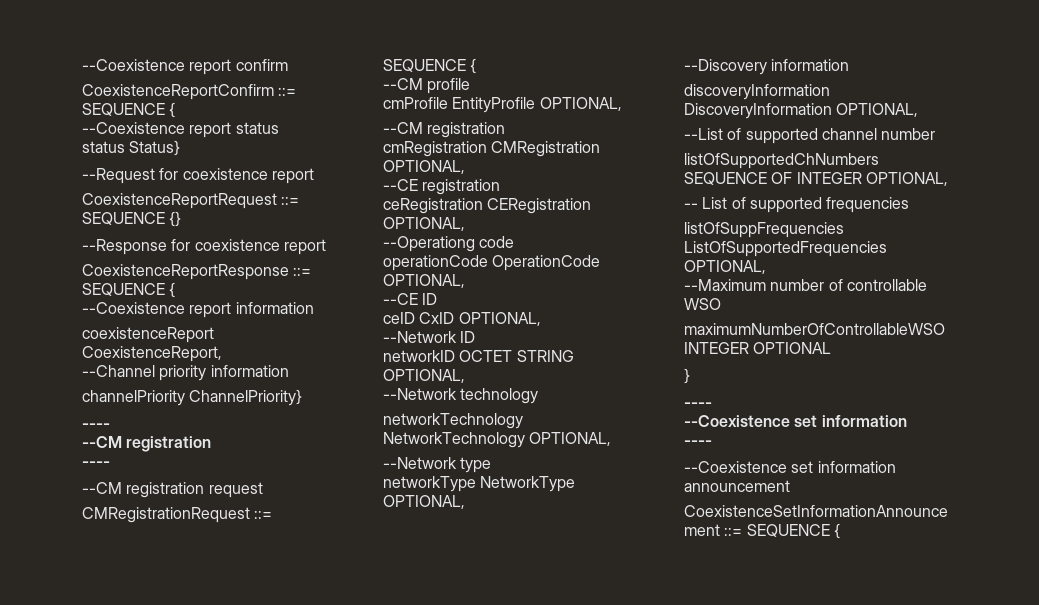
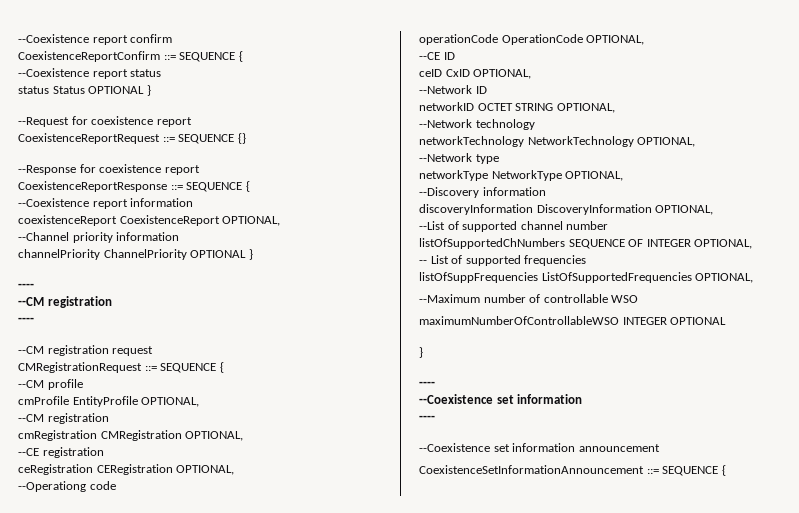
- status Status}
+ status Status OPTIONAL }
- coexistenceReport CoexistenceReport,
+ coexistenceReport CoexistenceReport OPTIONAL,
- channelPriority ChannelPriority}
+ channelPriority ChannelPriority OPTIONAL }

